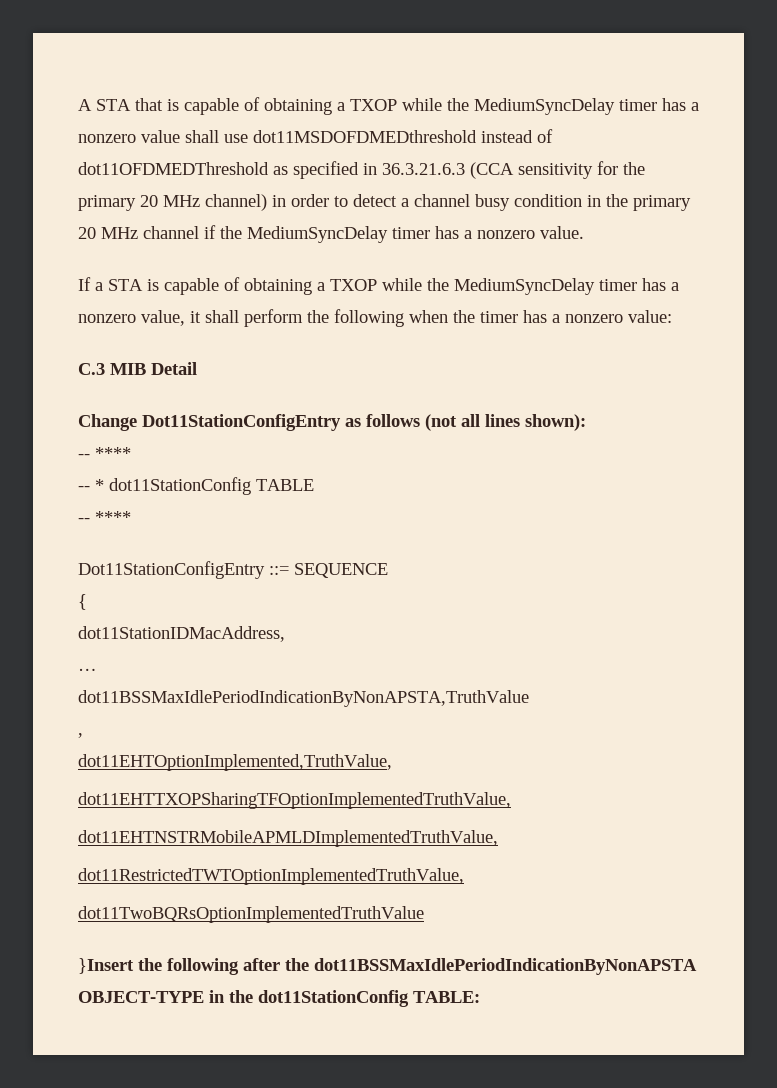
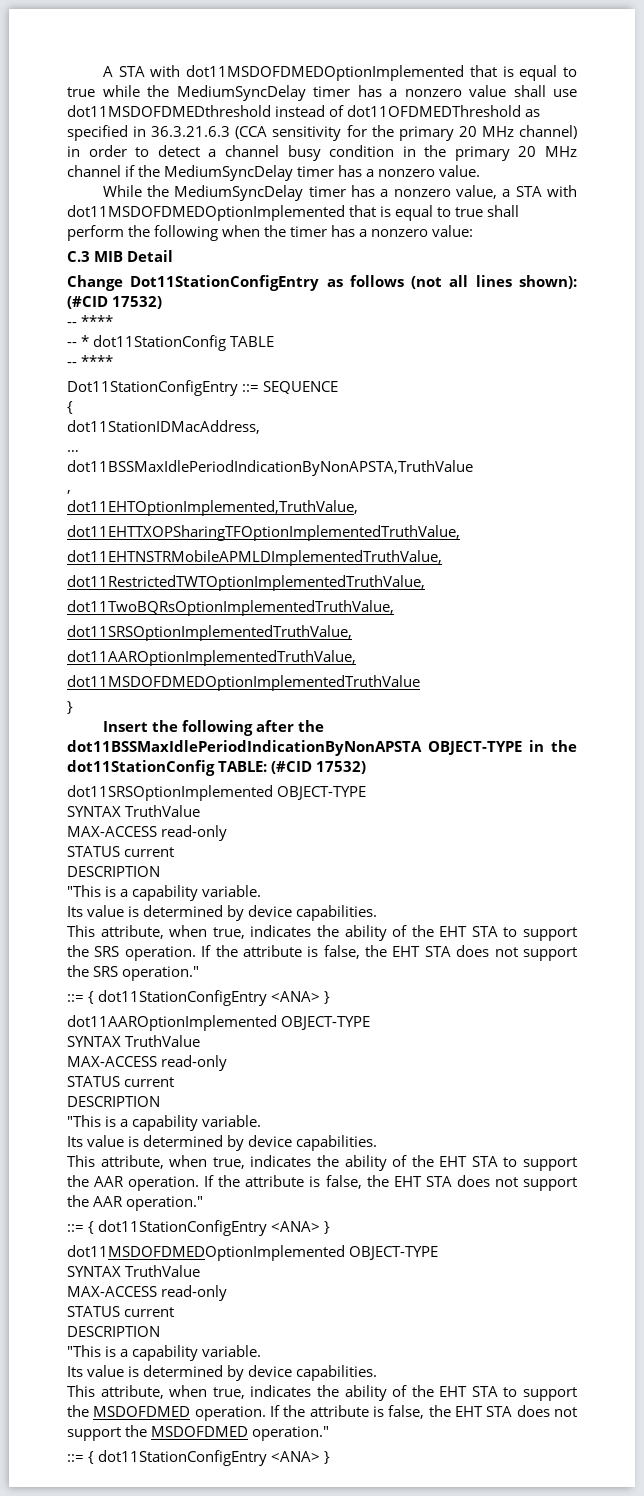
- A STA that is capable of obtaining a TXOP while the MediumSyncDelay timer has a nonzero value shall use dot11MSDOFDMEDthreshold instead of dot11OFDMEDThreshold as specified in 36.3.21.6.3 (CCA sensitivity for the primary 20 MHz channel) in order to detect a channel busy condition in the primary 20 MHz channel if the MediumSyncDelay timer has a nonzero value.
+ A STA with dot11MSDOFDMEDOptionImplemented that is equal to true while the MediumSyncDelay timer has a nonzero value shall use dot11MSDOFDMEDthreshold instead of dot11OFDMEDThreshold as specified in 36.3.21.6.3 (CCA sensitivity for the primary 20 MHz channel) in order to detect a channel busy condition in the primary 20 MHz channel if the MediumSyncDelay timer has a nonzero value.
- If a STA is capable of obtaining a TXOP while the MediumSyncDelay timer has a nonzero value, it shall perform the following when the timer has a nonzero value:
+ While the MediumSyncDelay timer has a nonzero value, a STA with dot11MSDOFDMEDOptionImplemented that is equal to true shall perform the following when the timer has a nonzero value:
- Change Dot11StationConfigEntry as follows (not all lines shown):
+ Change Dot11StationConfigEntry as follows (not all lines shown): (#CID 17532)
- dot11TwoBQRsOptionImplementedTruthValue
- }Insert the following after the dot11BSSMaxIdlePeriodIndicationByNonAPSTA OBJECT-TYPE in the dot11StationConfig TABLE:
+ dot11TwoBQRsOptionImplementedTruthValue,
+ dot11SRSOptionImplementedTruthValue,
+ dot11AAROptionImplementedTruthValue,
+ dot11MSDOFDMEDOptionImplementedTruthValue
+ }
+ Insert the following after the dot11BSSMaxIdlePeriodIndicationByNonAPSTA OBJECT-TYPE in the dot11StationConfig TABLE: (#CID 17532)
+ dot11SRSOptionImplemented OBJECT-TYPE
+ SYNTAX TruthValue
+ MAX-ACCESS read-only
+ STATUS current
+ DESCRIPTION
+ "This is a capability variable.
+ Its value is determined by device capabilities.
+ This attribute, when true, indicates the ability of the EHT STA to support the SRS operation. If the attribute is false, the EHT STA does not support the SRS operation."
+ ::= { dot11StationConfigEntry <ANA> }
+ dot11AAROptionImplemented OBJECT-TYPE
+ SYNTAX TruthValue
+ MAX-ACCESS read-only
+ STATUS current
+ DESCRIPTION
+ "This is a capability variable.
+ Its value is determined by device capabilities.
+ This attribute, when true, indicates the ability of the EHT STA to support the AAR operation. If the attribute is false, the EHT STA does not support the AAR operation."
+ ::= { dot11StationConfigEntry <ANA> }
+ dot11MSDOFDMEDOptionImplemented OBJECT-TYPE
+ SYNTAX TruthValue
+ MAX-ACCESS read-only
+ STATUS current
+ DESCRIPTION
+ "This is a capability variable.
+ Its value is determined by device capabilities.
+ This attribute, when true, indicates the ability of the EHT STA to support the MSDOFDMED operation. If the attribute is false, the EHT STA does not support the MSDOFDMED operation."
+ ::= { dot11StationConfigEntry <ANA> }

